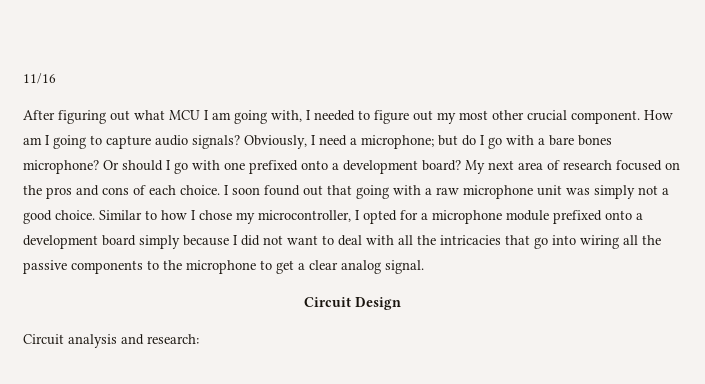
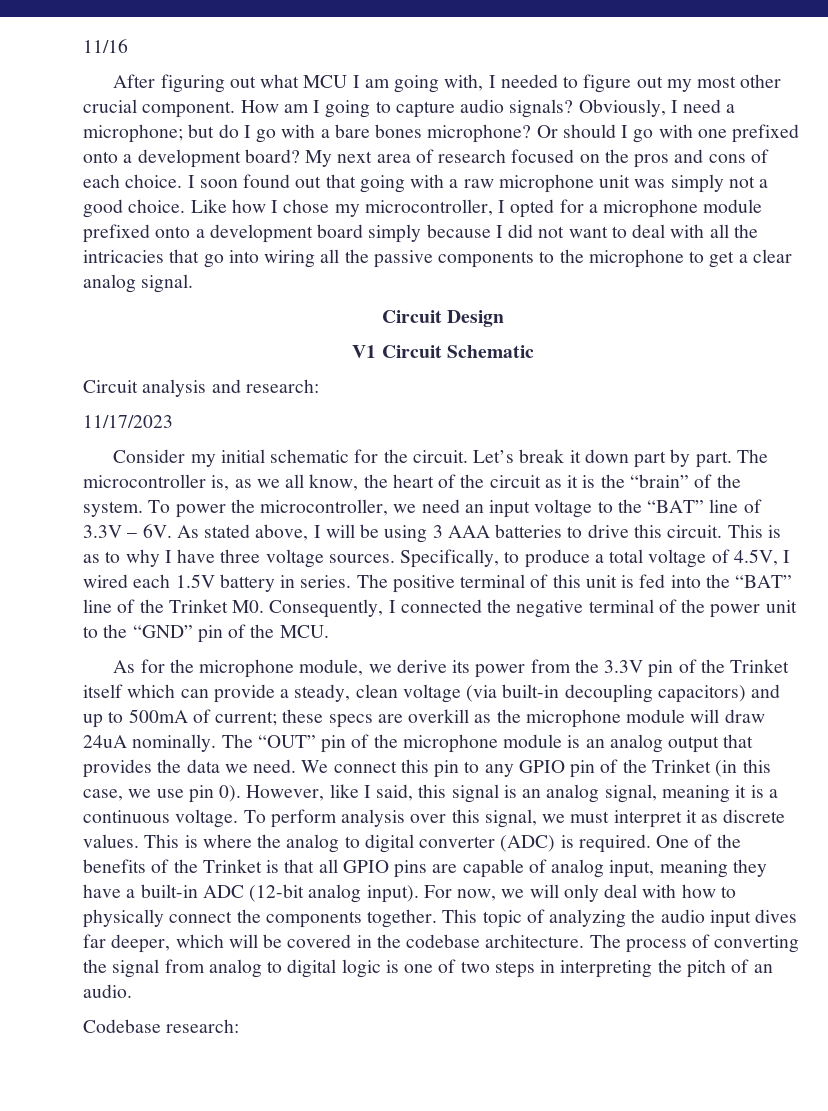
- Similar to how I chose my microcontroller, I opted for a microphone module prefixed onto a development board simply because I did not want to deal with all the intricacies that go into wiring all the passive components to the microphone to get a clear analog signal.
+ Like how I chose my microcontroller, I opted for a microphone module prefixed onto a development board simply because I did not want to deal with all the intricacies that go into wiring all the passive components to the microphone to get a clear analog signal.
+ V1 Circuit Schematic
+ 11/17/2023
+ Consider my initial schematic for the circuit. Let’s break it down part by part. The microcontroller is, as we all know, the heart of the circuit as it is the “brain” of the system. To power the microcontroller, we need an input voltage to the “BAT” line of 3.3V – 6V. As stated above, I will be using 3 AAA batteries to drive this circuit. This is as to why I have three voltage sources. Specifically, to produce a total voltage of 4.5V, I wired each 1.5V battery in series. The positive terminal of this unit is fed into the “BAT” line of the Trinket M0. Consequently, I connected the negative terminal of the power unit to the “GND” pin of the MCU.
+ As for the microphone module, we derive its power from the 3.3V pin of the Trinket itself which can provide a steady, clean voltage (via built-in decoupling capacitors) and up to 500mA of current; these specs are overkill as the microphone module will draw 24uA nominally. The “OUT” pin of the microphone module is an analog output that provides the data we need. We connect this pin to any GPIO pin of the Trinket (in this case, we use pin 0). However, like I said, this signal is an analog signal, meaning it is a continuous voltage. To perform analysis over this signal, we must interpret it as discrete values. This is where the analog to digital converter (ADC) is required. One of the benefits of the Trinket is that all GPIO pins are capable of analog input, meaning they have a built-in ADC (12-bit analog input). For now, we will only deal with how to physically connect the components together. This topic of analyzing the audio input dives far deeper, which will be covered in the codebase architecture. The process of converting the signal from analog to digital logic is one of two steps in interpreting the pitch of an audio.
+ Codebase research:

